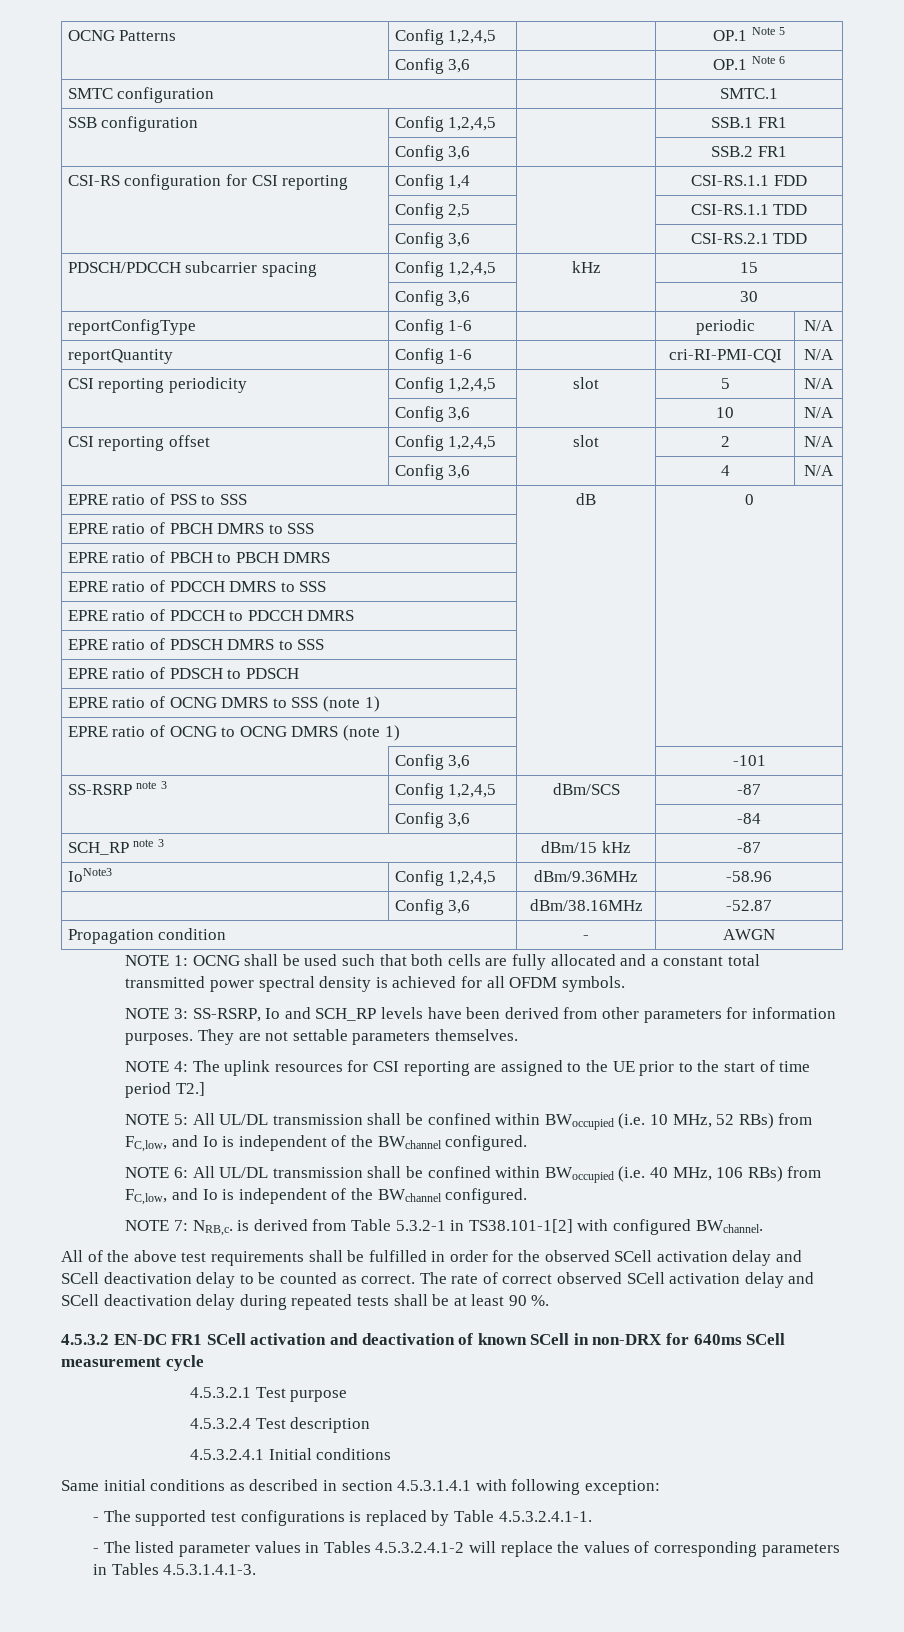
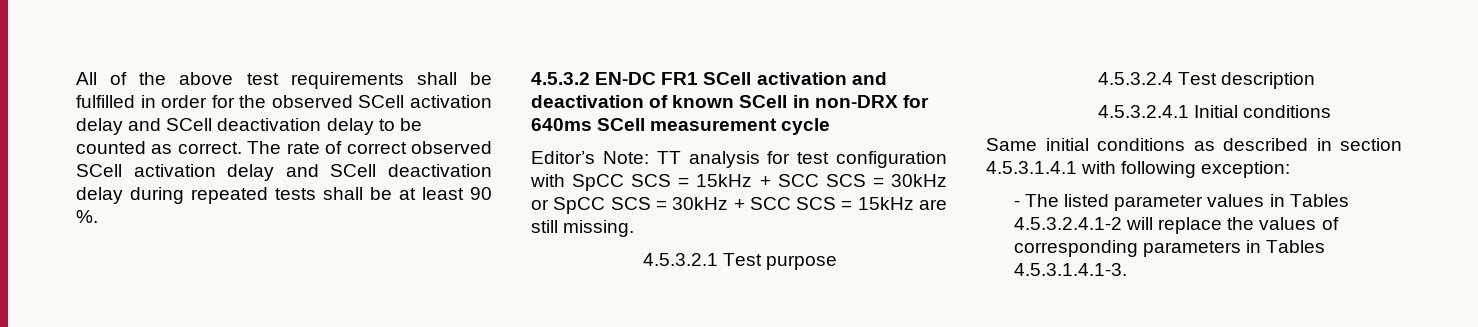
- OCNG Patterns | Config 1,2,4,5 | | OP.1 Note 5
- | Config 3,6 | | OP.1 Note 6
- SMTC configuration | | SMTC.1
- SSB configuration | Config 1,2,4,5 | | SSB.1 FR1
- | Config 3,6 | | SSB.2 FR1
- CSI-RS configuration for CSI reporting | Config 1,4 | | CSI-RS.1.1 FDD
- | Config 2,5 | | CSI-RS.1.1 TDD
- | Config 3,6 | | CSI-RS.2.1 TDD
- PDSCH/PDCCH subcarrier spacing | Config 1,2,4,5 | kHz | 15
- | Config 3,6 | | 30
- reportConfigType | Config 1-6 | | periodic | N/A
- reportQuantity | Config 1-6 | | cri-RI-PMI-CQI | N/A
- CSI reporting periodicity | Config 1,2,4,5 | slot | 5 | N/A
- | Config 3,6 | | 10 | N/A
- CSI reporting offset | Config 1,2,4,5 | slot | 2 | N/A
- | Config 3,6 | | 4 | N/A
- EPRE ratio of PSS to SSS | dB | 0
- EPRE ratio of PBCH DMRS to SSS | |
- EPRE ratio of PBCH to PBCH DMRS | |
- EPRE ratio of PDCCH DMRS to SSS | |
- EPRE ratio of PDCCH to PDCCH DMRS | |
- EPRE ratio of PDSCH DMRS to SSS | |
- EPRE ratio of PDSCH to PDSCH | |
- EPRE ratio of OCNG DMRS to SSS (note 1) | |
- EPRE ratio of OCNG to OCNG DMRS (note 1) | |
- | Config 3,6 | | -101
- SS-RSRP note 3 | Config 1,2,4,5 | dBm/SCS | -87
- | Config 3,6 | | -84
- SCH_RP note 3 | dBm/15 kHz | -87
- IoNote3 | Config 1,2,4,5 | dBm/9.36MHz | -58.96
- | Config 3,6 | dBm/38.16MHz | -52.87
- Propagation condition | - | AWGN
- NOTE 1: OCNG shall be used such that both cells are fully allocated and a constant total transmitted power spectral density is achieved for all OFDM symbols.
- NOTE 3: SS-RSRP, Io and SCH_RP levels have been derived from other parameters for information purposes. They are not settable parameters themselves.
- NOTE 4: The uplink resources for CSI reporting are assigned to the UE prior to the start of time period T2.]
- NOTE 5: All UL/DL transmission shall be confined within BWoccupied (i.e. 10 MHz, 52 RBs) from FC,low, and Io is independent of the BWchannel configured.
- NOTE 6: All UL/DL transmission shall be confined within BWoccupied (i.e. 40 MHz, 106 RBs) from FC,low, and Io is independent of the BWchannel configured.
- NOTE 7: NRB,c. is derived from Table 5.3.2-1 in TS38.101-1[2] with configured BWchannel.
+ Editor’s Note: TT analysis for test configuration with SpCC SCS = 15kHz + SCC SCS = 30kHz or SpCC SCS = 30kHz + SCC SCS = 15kHz are still missing.
- - The supported test configurations is replaced by Table 4.5.3.2.4.1-1.

